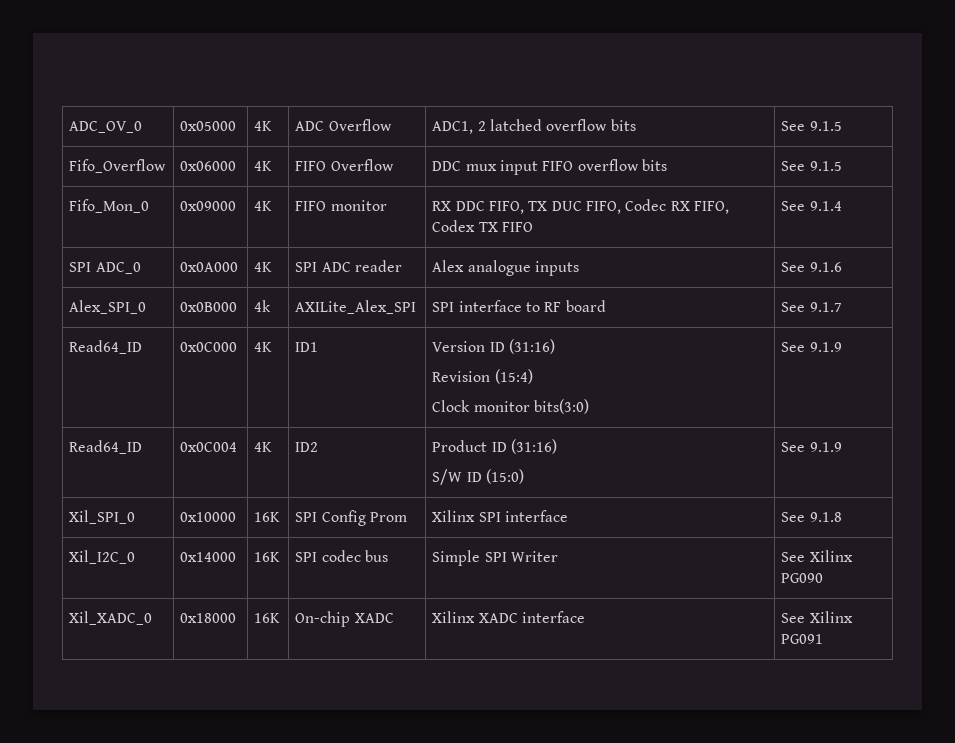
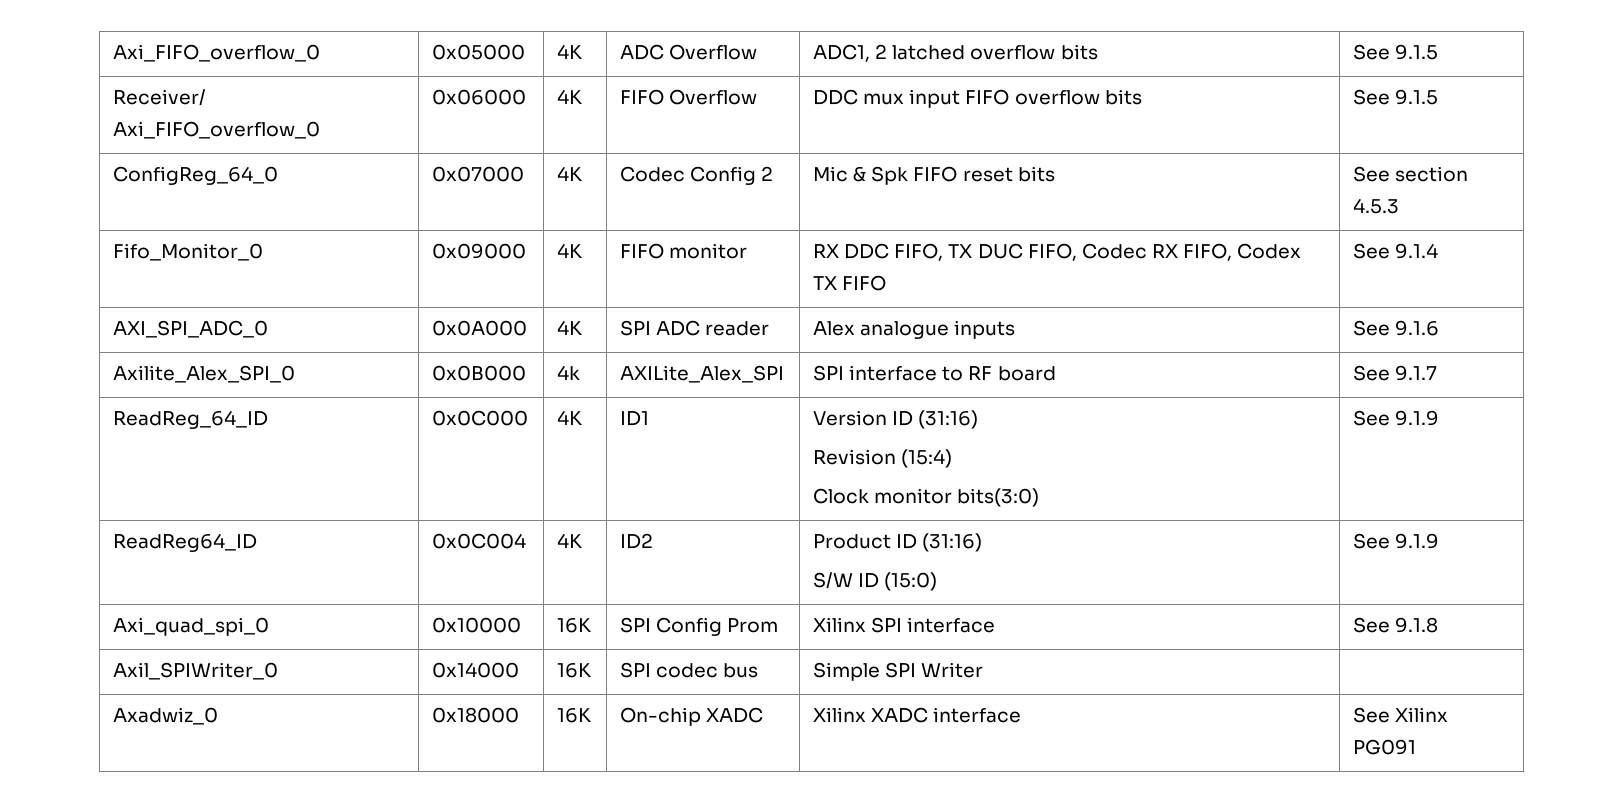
- ADC_OV_0 | 0x05000 | 4K | ADC Overflow | ADC1, 2 latched overflow bits | See 9.1.5
+ Axi_FIFO_overflow_0 | 0x05000 | 4K | ADC Overflow | ADC1, 2 latched overflow bits | See 9.1.5
- Fifo_Overflow | 0x06000 | 4K | FIFO Overflow | DDC mux input FIFO overflow bits | See 9.1.5
+ Receiver/ Axi_FIFO_overflow_0 | 0x06000 | 4K | FIFO Overflow | DDC mux input FIFO overflow bits | See 9.1.5
- Fifo_Mon_0 | 0x09000 | 4K | FIFO monitor | RX DDC FIFO, TX DUC FIFO, Codec RX FIFO, Codex TX FIFO | See 9.1.4
+ ConfigReg_64_0 | 0x07000 | 4K | Codec Config 2 | Mic & Spk FIFO reset bits | See section 4.5.3
+ Fifo_Monitor_0 | 0x09000 | 4K | FIFO monitor | RX DDC FIFO, TX DUC FIFO, Codec RX FIFO, Codex TX FIFO | See 9.1.4
- SPI ADC_0 | 0x0A000 | 4K | SPI ADC reader | Alex analogue inputs | See 9.1.6
+ AXI_SPI_ADC_0 | 0x0A000 | 4K | SPI ADC reader | Alex analogue inputs | See 9.1.6
- Alex_SPI_0 | 0x0B000 | 4k | AXILite_Alex_SPI | SPI interface to RF board | See 9.1.7
+ Axilite_Alex_SPI_0 | 0x0B000 | 4k | AXILite_Alex_SPI | SPI interface to RF board | See 9.1.7
- Read64_ID | 0x0C000 | 4K | ID1 | Version ID (31:16)
+ ReadReg_64_ID | 0x0C000 | 4K | ID1 | Version ID (31:16)
- Read64_ID | 0x0C004 | 4K | ID2 | Product ID (31:16)
+ ReadReg64_ID | 0x0C004 | 4K | ID2 | Product ID (31:16)
- Xil_SPI_0 | 0x10000 | 16K | SPI Config Prom | Xilinx SPI interface | See 9.1.8
+ Axi_quad_spi_0 | 0x10000 | 16K | SPI Config Prom | Xilinx SPI interface | See 9.1.8
- Xil_I2C_0 | 0x14000 | 16K | SPI codec bus | Simple SPI Writer | See Xilinx PG090
- Xil_XADC_0 | 0x18000 | 16K | On-chip XADC | Xilinx XADC interface | See Xilinx PG091
+ Axil_SPIWriter_0 | 0x14000 | 16K | SPI codec bus | Simple SPI Writer |
+ Axadwiz_0 | 0x18000 | 16K | On-chip XADC | Xilinx XADC interface | See Xilinx PG091

